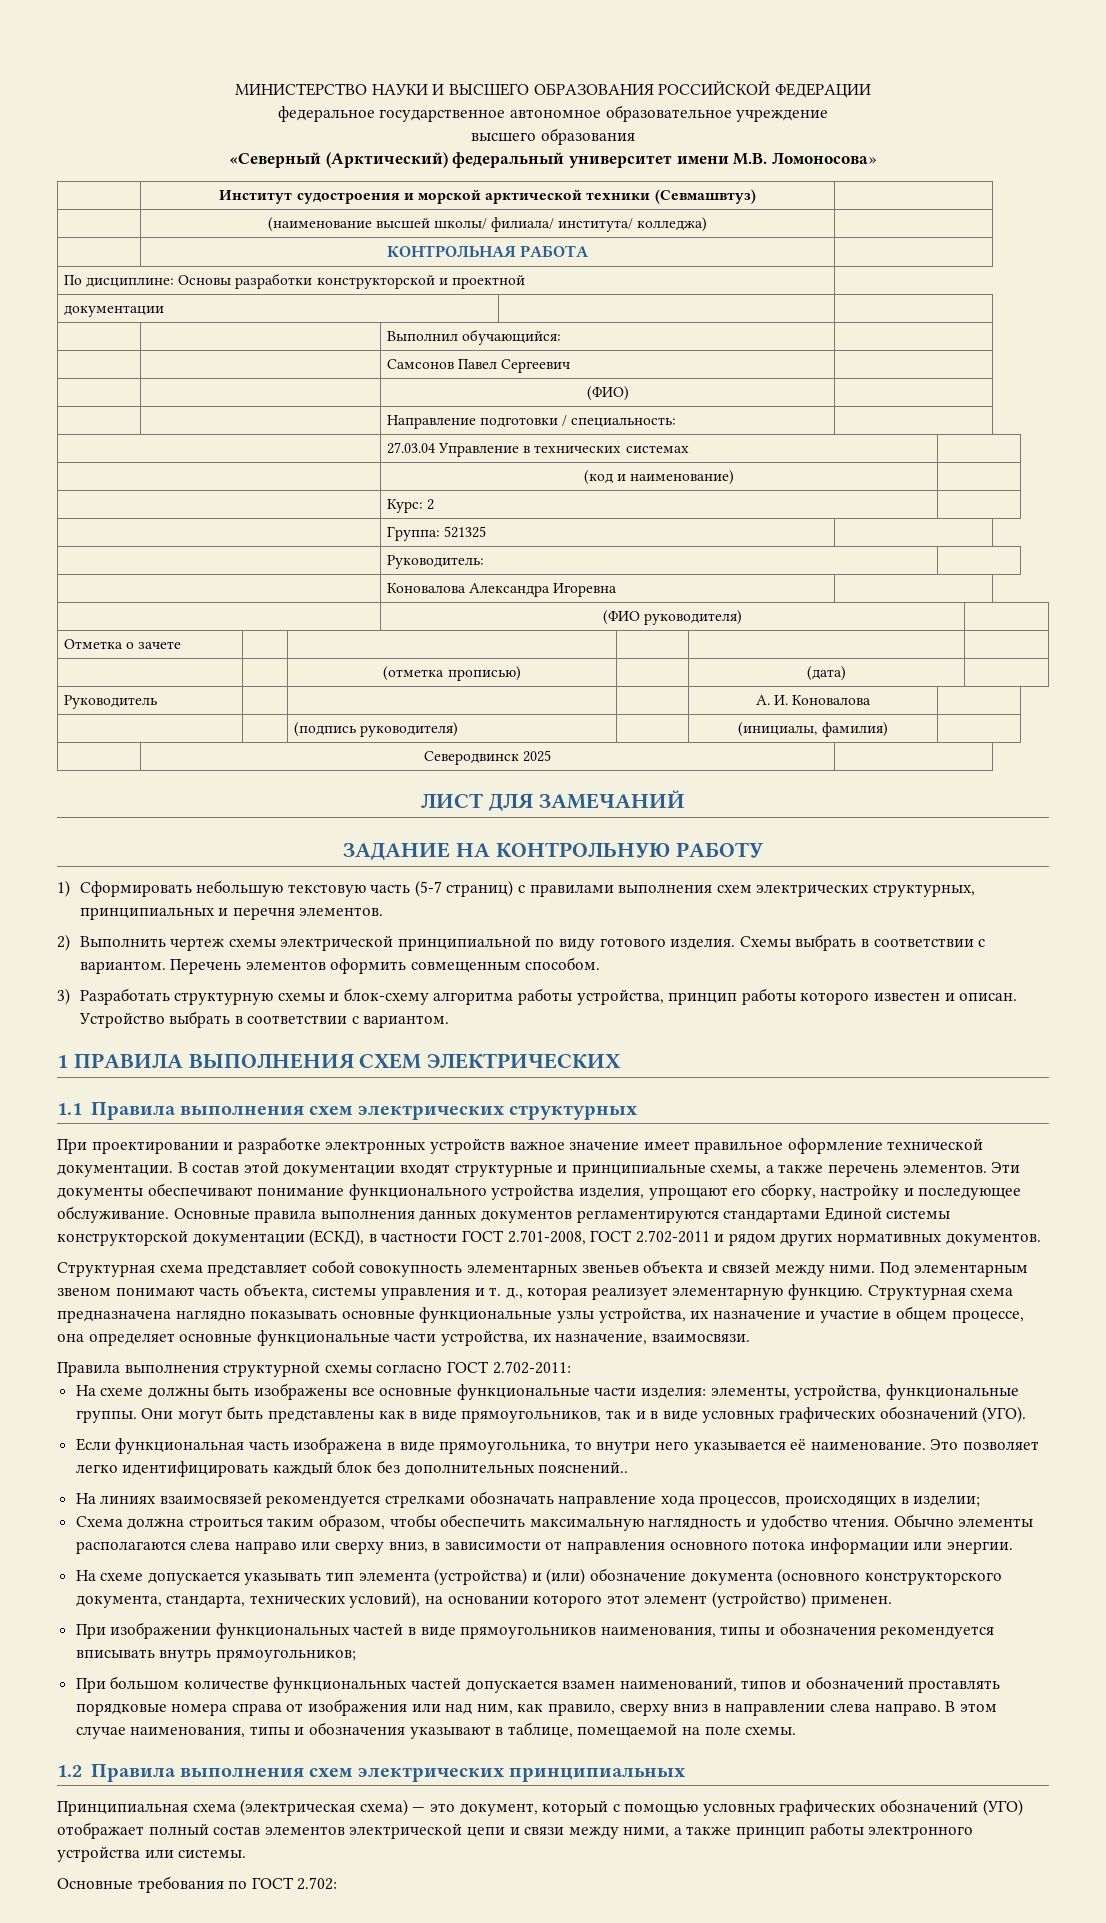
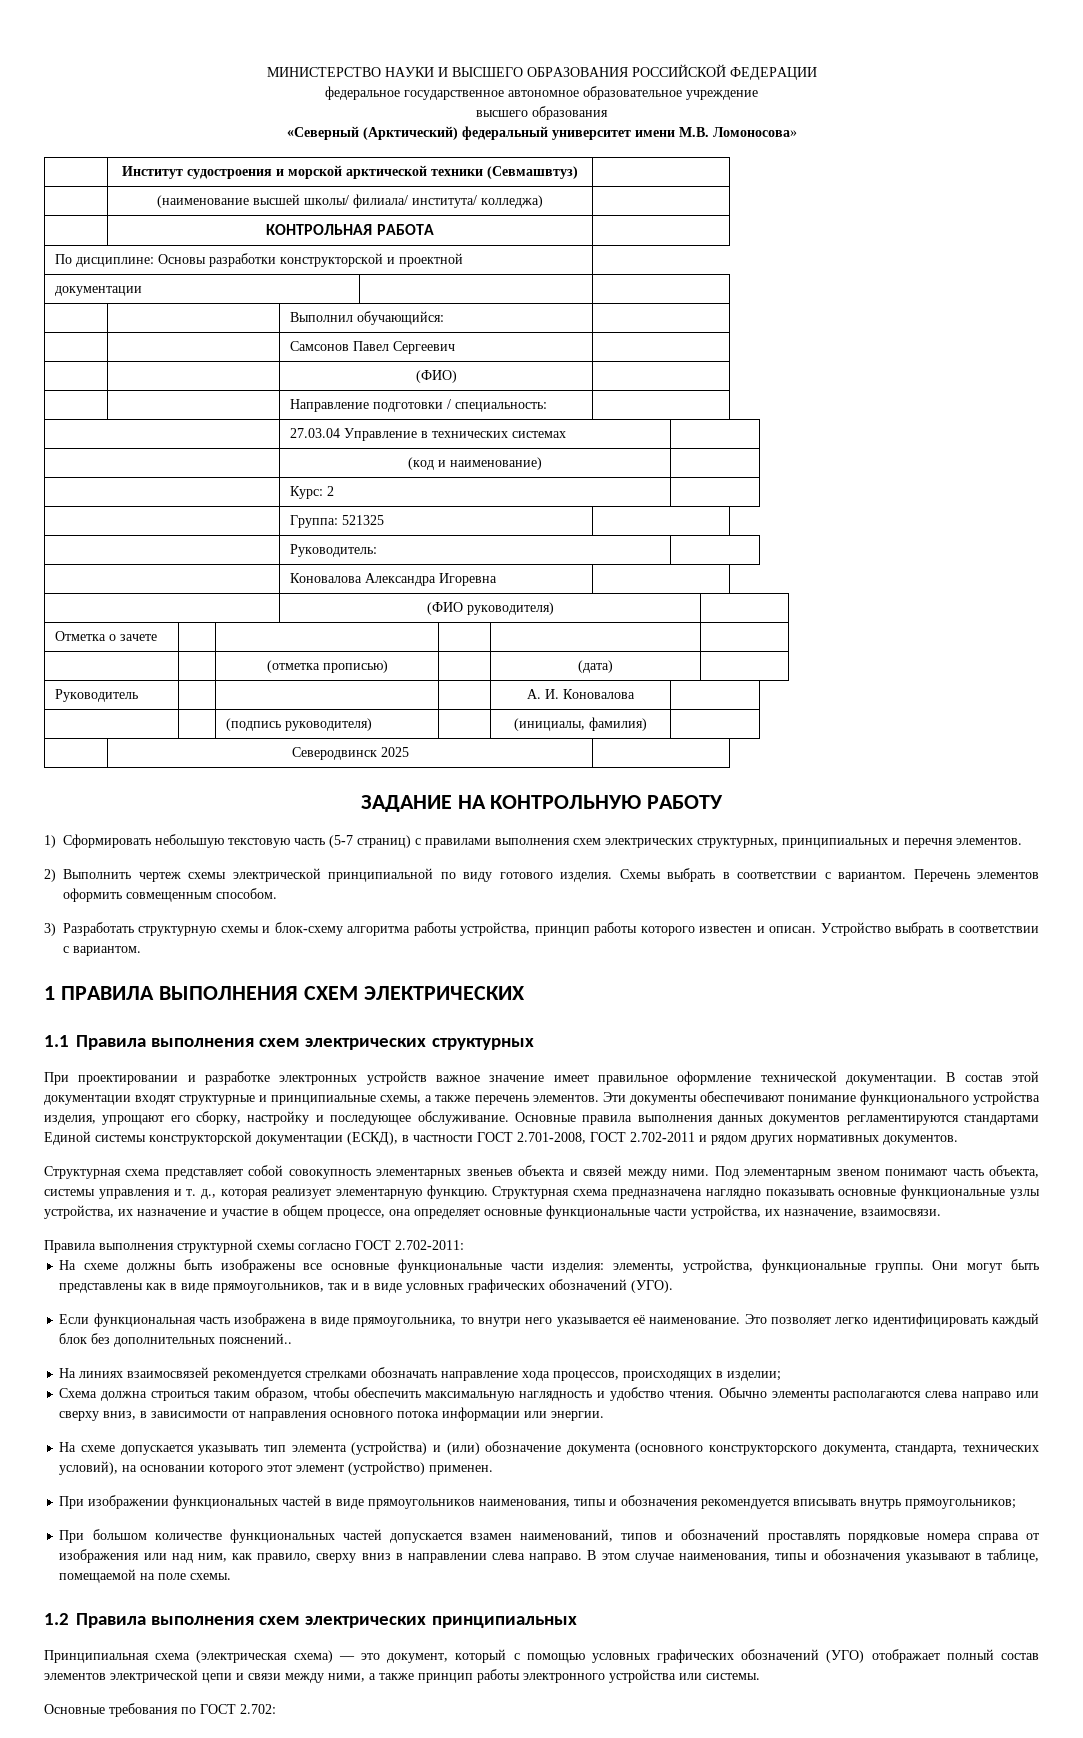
- ЛИСТ ДЛЯ ЗАМЕЧАНИЙ

